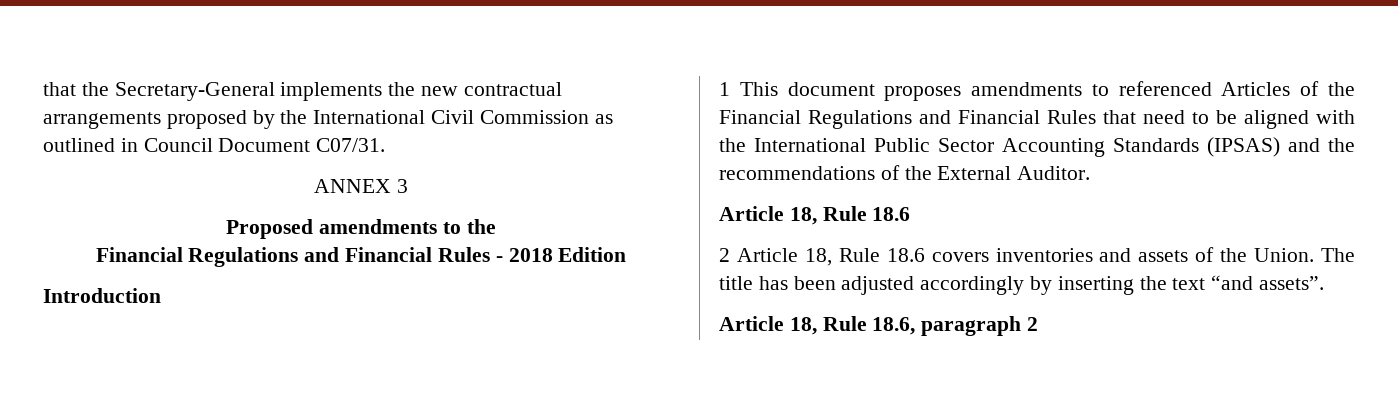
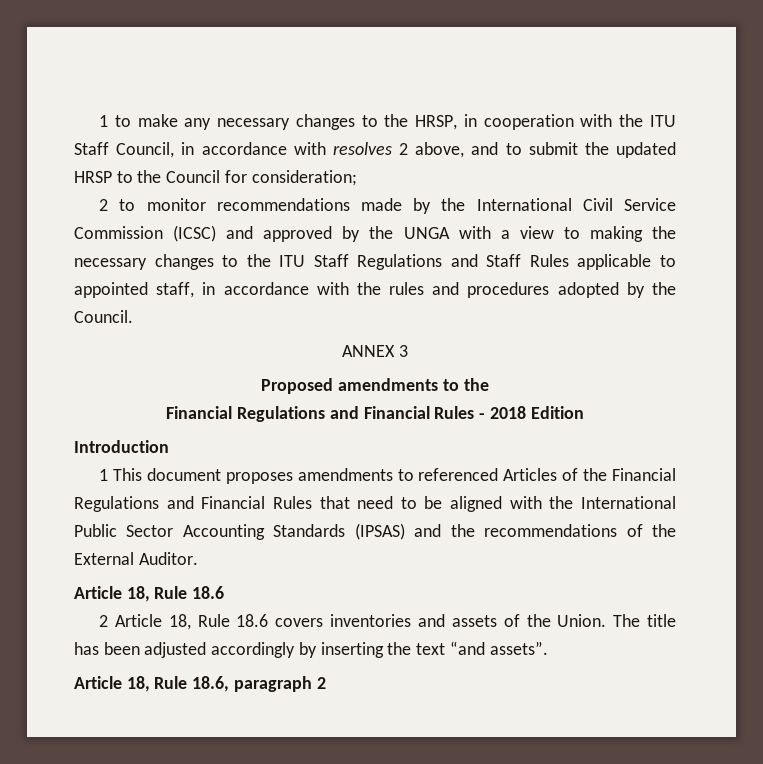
- that the Secretary-General implements the new contractual arrangements proposed by the International Civil Commission as outlined in Council Document C07/31.
+ 1 to make any necessary changes to the HRSP, in cooperation with the ITU Staff Council, in accordance with resolves 2 above, and to submit the updated HRSP to the Council for consideration;
+ 2 to monitor recommendations made by the International Civil Service Commission (ICSC) and approved by the UNGA with a view to making the necessary changes to the ITU Staff Regulations and Staff Rules applicable to appointed staff, in accordance with the rules and procedures adopted by the Council.

